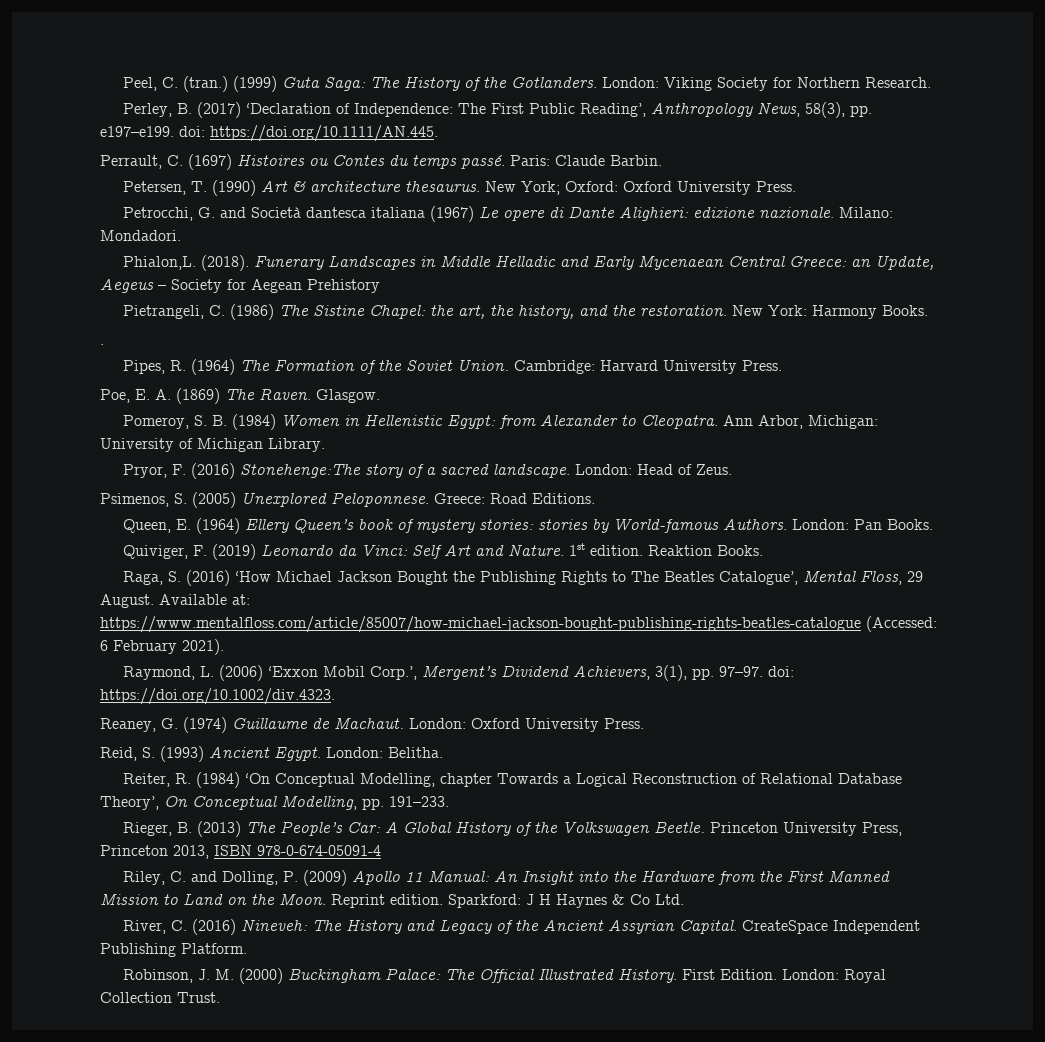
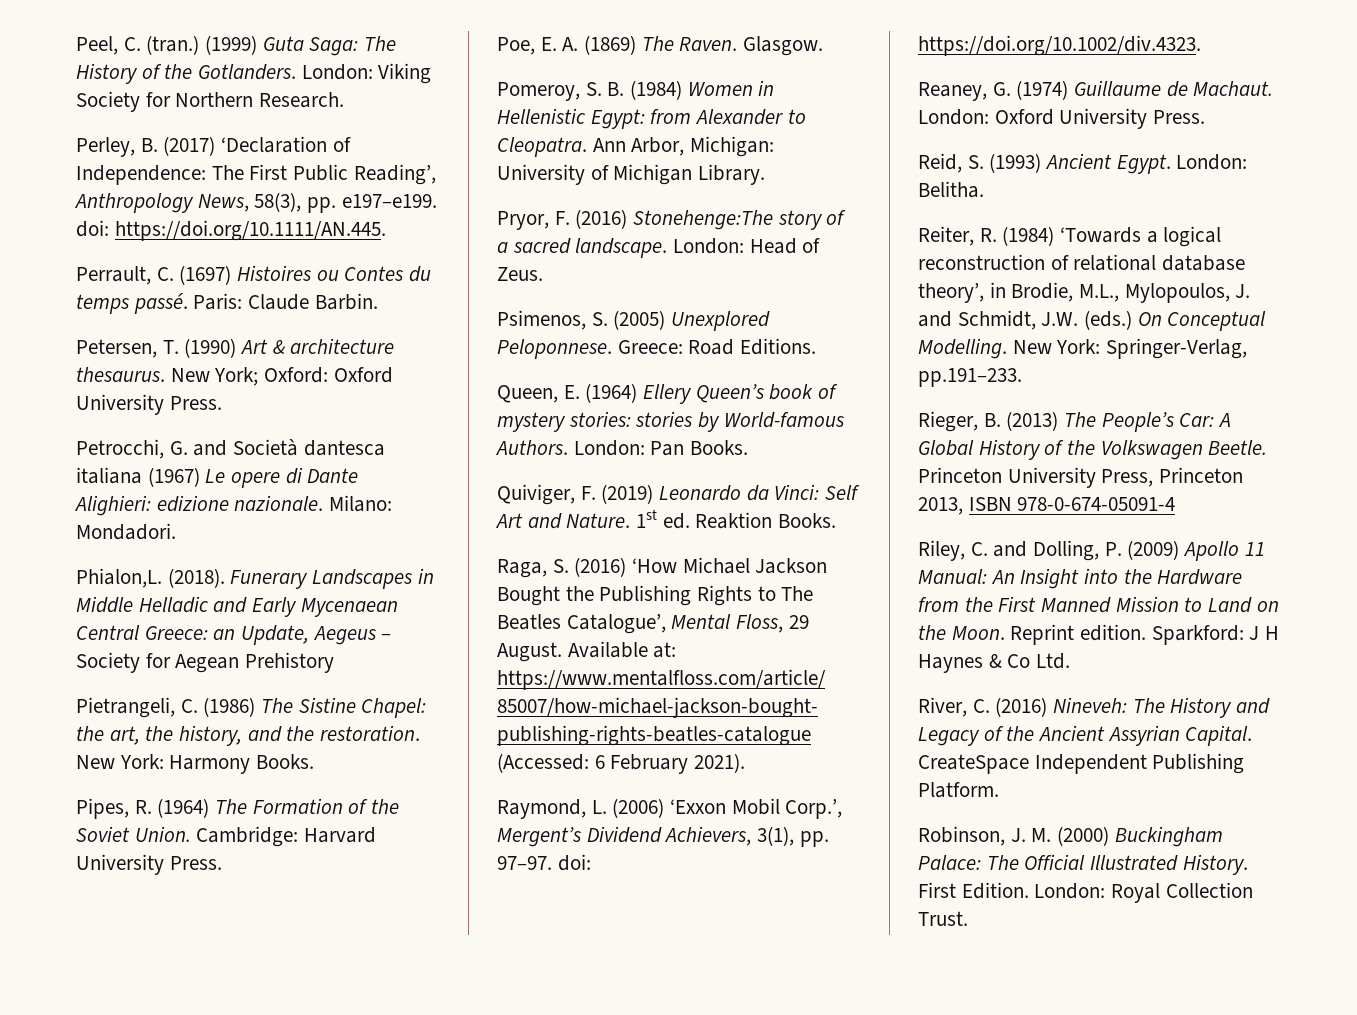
- .
- 1st edition. Reaktion Books.
+ 1st ed. Reaktion Books.
- Reiter, R. (1984) ‘On Conceptual Modelling, chapter Towards a Logical Reconstruction of Relational Database Theory’, On Conceptual Modelling, pp. 191–233.
+ Reiter, R. (1984) ‘Towards a logical reconstruction of relational database theory’, in Brodie, M.L., Mylopoulos, J. and Schmidt, J.W. (eds.) On Conceptual Modelling. New York: Springer-Verlag, pp.191–233.

